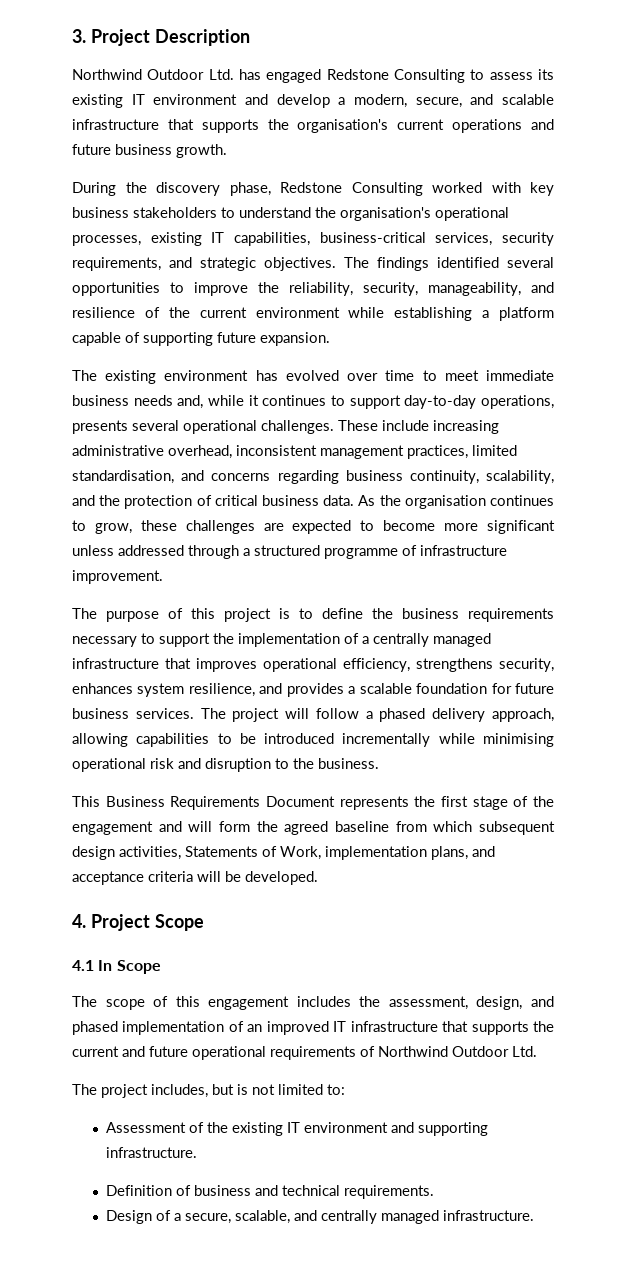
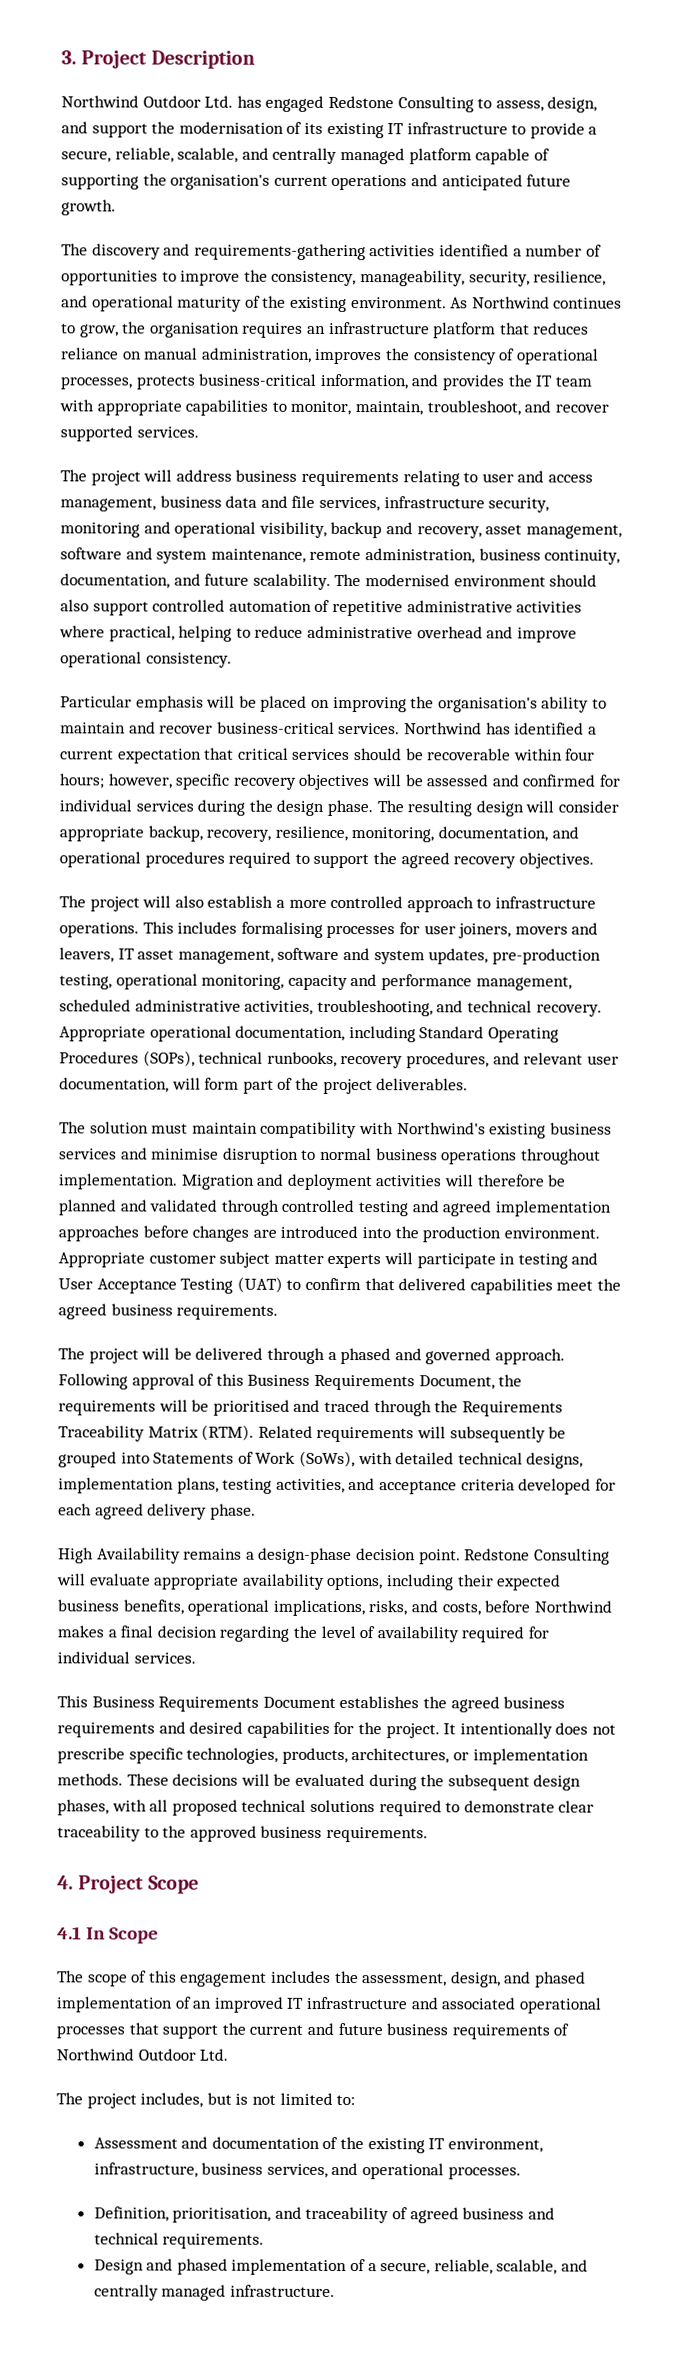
- Northwind Outdoor Ltd. has engaged Redstone Consulting to assess its existing IT environment and develop a modern, secure, and scalable infrastructure that supports the organisation's current operations and future business growth.
+ Northwind Outdoor Ltd. has engaged Redstone Consulting to assess, design, and support the modernisation of its existing IT infrastructure to provide a secure, reliable, scalable, and centrally managed platform capable of supporting the organisation's current operations and anticipated future growth.
- During the discovery phase, Redstone Consulting worked with key business stakeholders to understand the organisation's operational processes, existing IT capabilities, business-critical services, security requirements, and strategic objectives. The findings identified several opportunities to improve the reliability, security, manageability, and resilience of the current environment while establishing a platform capable of supporting future expansion.
- The existing environment has evolved over time to meet immediate business needs and, while it continues to support day-to-day operations, presents several operational challenges. These include increasing administrative overhead, inconsistent management practices, limited standardisation, and concerns regarding business continuity, scalability, and the protection of critical business data. As the organisation continues to grow, these challenges are expected to become more significant unless addressed through a structured programme of infrastructure improvement.
- The purpose of this project is to define the business requirements necessary to support the implementation of a centrally managed infrastructure that improves operational efficiency, strengthens security, enhances system resilience, and provides a scalable foundation for future business services. The project will follow a phased delivery approach, allowing capabilities to be introduced incrementally while minimising operational risk and disruption to the business.
- This Business Requirements Document represents the first stage of the engagement and will form the agreed baseline from which subsequent design activities, Statements of Work, implementation plans, and acceptance criteria will be developed.
+ The discovery and requirements-gathering activities identified a number of opportunities to improve the consistency, manageability, security, resilience, and operational maturity of the existing environment. As Northwind continues to grow, the organisation requires an infrastructure platform that reduces reliance on manual administration, improves the consistency of operational processes, protects business-critical information, and provides the IT team with appropriate capabilities to monitor, maintain, troubleshoot, and recover supported services.
+ The project will address business requirements relating to user and access management, business data and file services, infrastructure security, monitoring and operational visibility, backup and recovery, asset management, software and system maintenance, remote administration, business continuity, documentation, and future scalability. The modernised environment should also support controlled automation of repetitive administrative activities where practical, helping to reduce administrative overhead and improve operational consistency.
+ Particular emphasis will be placed on improving the organisation's ability to maintain and recover business-critical services. Northwind has identified a current expectation that critical services should be recoverable within four hours; however, specific recovery objectives will be assessed and confirmed for individual services during the design phase. The resulting design will consider appropriate backup, recovery, resilience, monitoring, documentation, and operational procedures required to support the agreed recovery objectives.
+ The project will also establish a more controlled approach to infrastructure operations. This includes formalising processes for user joiners, movers and leavers, IT asset management, software and system updates, pre-production testing, operational monitoring, capacity and performance management, scheduled administrative activities, troubleshooting, and technical recovery. Appropriate operational documentation, including Standard Operating Procedures (SOPs), technical runbooks, recovery procedures, and relevant user documentation, will form part of the project deliverables.
+ The solution must maintain compatibility with Northwind's existing business services and minimise disruption to normal business operations throughout implementation. Migration and deployment activities will therefore be planned and validated through controlled testing and agreed implementation approaches before changes are introduced into the production environment. Appropriate customer subject matter experts will participate in testing and User Acceptance Testing (UAT) to confirm that delivered capabilities meet the agreed business requirements.
+ The project will be delivered through a phased and governed approach. Following approval of this Business Requirements Document, the requirements will be prioritised and traced through the Requirements Traceability Matrix (RTM). Related requirements will subsequently be grouped into Statements of Work (SoWs), with detailed technical designs, implementation plans, testing activities, and acceptance criteria developed for each agreed delivery phase.
+ High Availability remains a design-phase decision point. Redstone Consulting will evaluate appropriate availability options, including their expected business benefits, operational implications, risks, and costs, before Northwind makes a final decision regarding the level of availability required for individual services.
+ This Business Requirements Document establishes the agreed business requirements and desired capabilities for the project. It intentionally does not prescribe specific technologies, products, architectures, or implementation methods. These decisions will be evaluated during the subsequent design phases, with all proposed technical solutions required to demonstrate clear traceability to the approved business requirements.
- The scope of this engagement includes the assessment, design, and phased implementation of an improved IT infrastructure that supports the current and future operational requirements of Northwind Outdoor Ltd.
+ The scope of this engagement includes the assessment, design, and phased implementation of an improved IT infrastructure and associated operational processes that support the current and future business requirements of Northwind Outdoor Ltd.
- Assessment of the existing IT environment and supporting infrastructure.
- Definition of business and technical requirements.
+ Assessment and documentation of the existing IT environment, infrastructure, business services, and operational processes.
+ Definition, prioritisation, and traceability of agreed business and technical requirements.
- Design of a secure, scalable, and centrally managed infrastructure.
+ Design and phased implementation of a secure, reliable, scalable, and centrally managed infrastructure.

